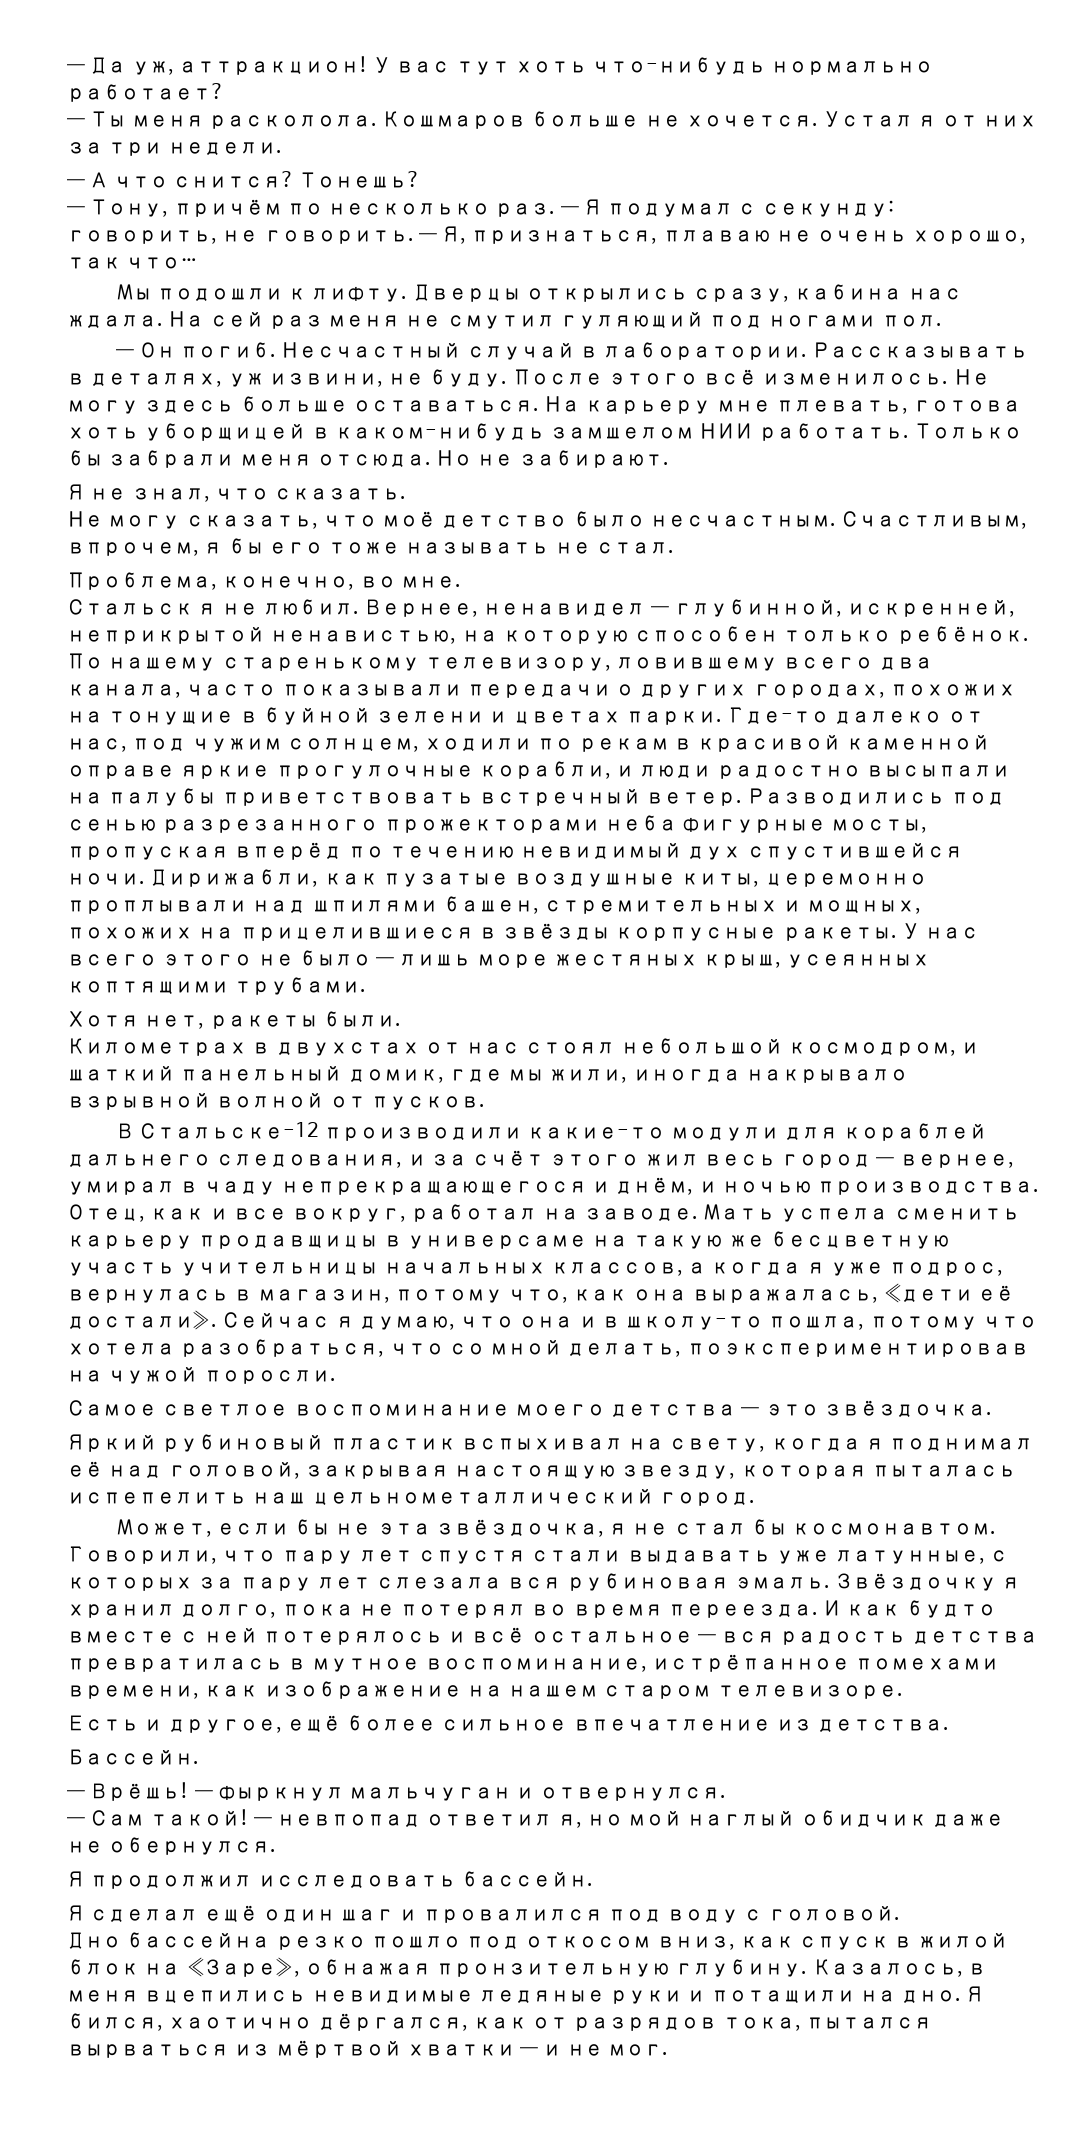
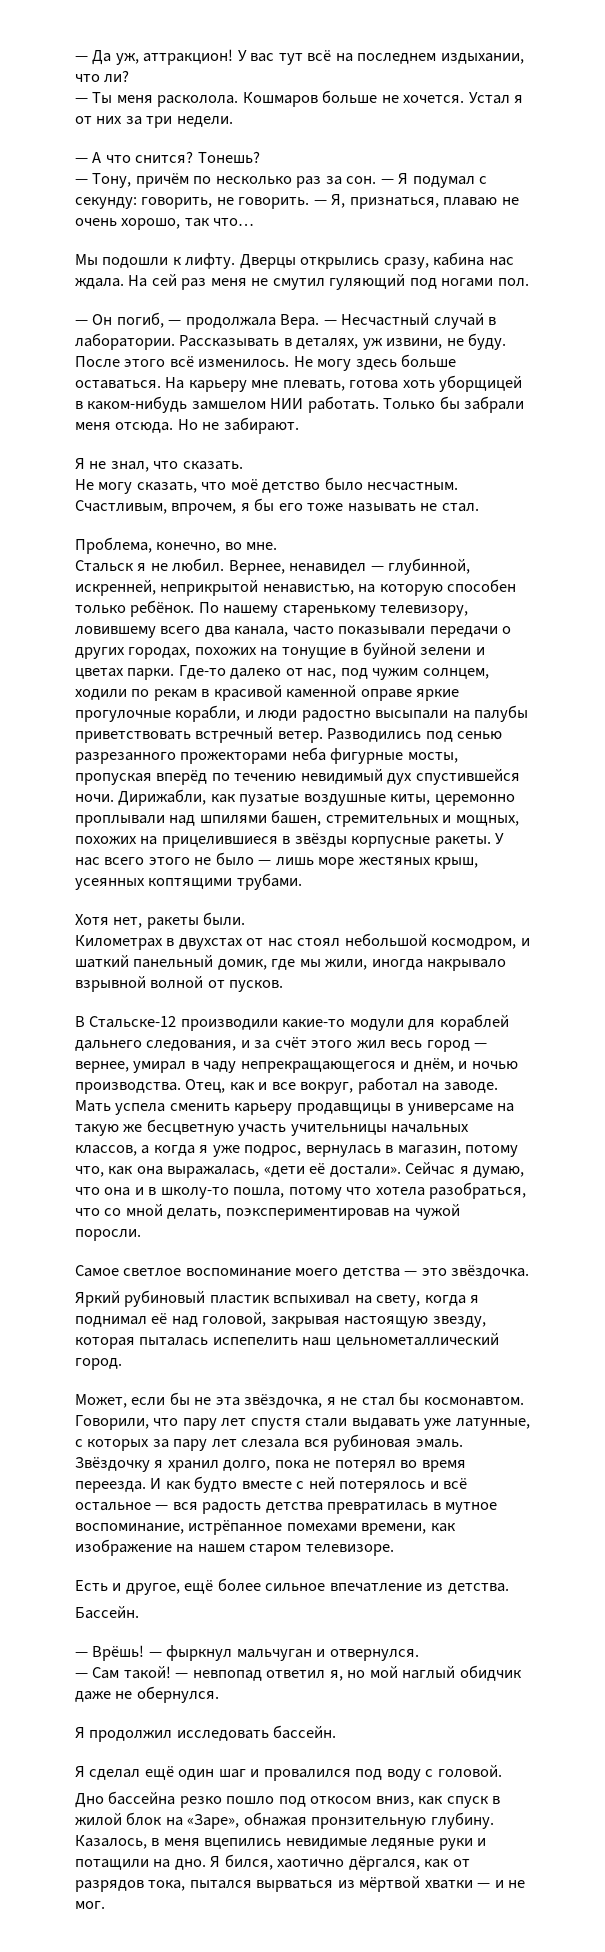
- У вас тут хоть что-нибудь нормально работает?
+ У вас тут всё на последнем издыхании, что ли?
- — Тону, причём по несколько раз.
+ — Тону, причём по несколько раз за сон.
- — Он погиб. Несчастный случай в лаборатории.
+ — Он погиб, — продолжала Вера. — Несчастный случай в лаборатории.

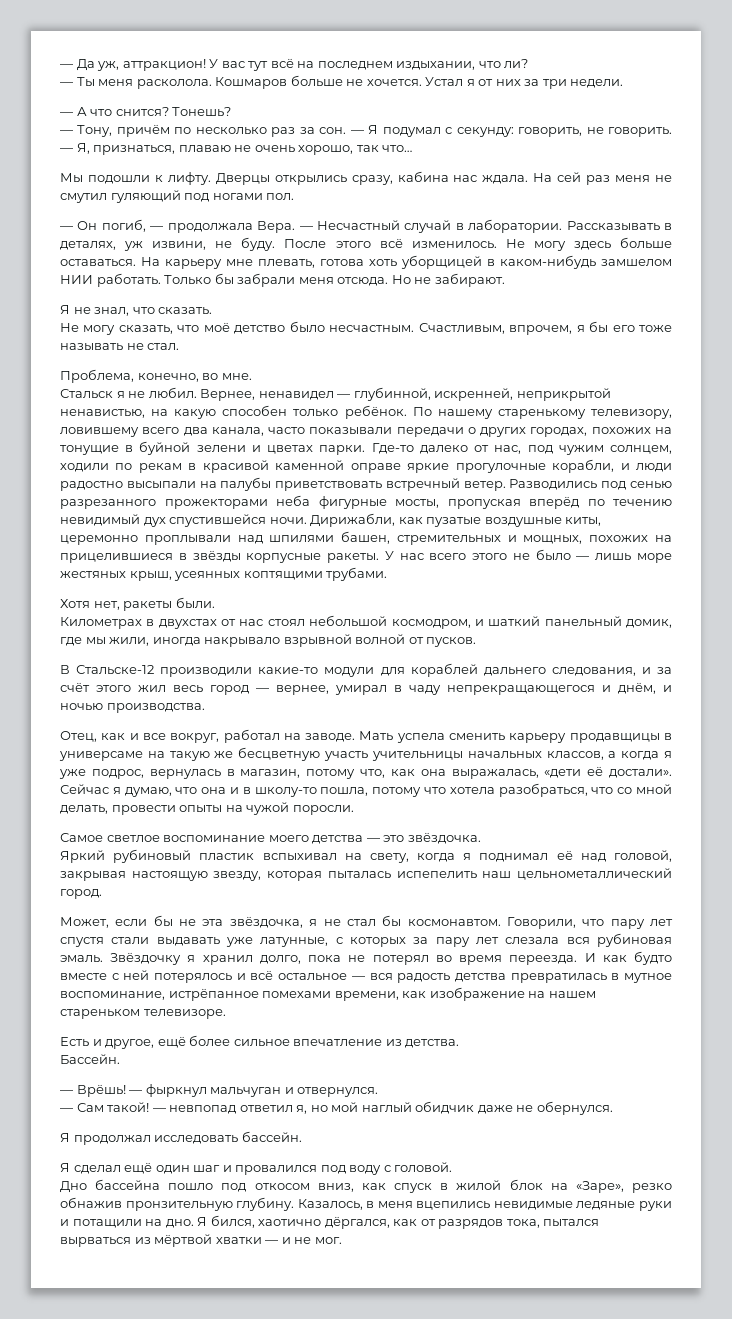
- Вернее, ненавидел — глубинной, искренней, неприкрытой ненавистью, на которую способен только ребёнок.
+ Вернее, ненавидел — глубинной, искренней, неприкрытой ненавистью, на какую способен только ребёнок.
- В Стальске-12 производили какие-то модули для кораблей дальнего следования, и за счёт этого жил весь город — вернее, умирал в чаду непрекращающегося и днём, и ночью производства. Отец, как и все вокруг, работал на заводе.
+ В Стальске-12 производили какие-то модули для кораблей дальнего следования, и за счёт этого жил весь город — вернее, умирал в чаду непрекращающегося и днём, и ночью производства.
+ Отец, как и все вокруг, работал на заводе.
- Сейчас я думаю, что она и в школу-то пошла, потому что хотела разобраться, что со мной делать, поэкспериментировав на чужой поросли.
+ Сейчас я думаю, что она и в школу-то пошла, потому что хотела разобраться, что со мной делать, провести опыты на чужой поросли.
- И как будто вместе с ней потерялось и всё остальное — вся радость детства превратилась в мутное воспоминание, истрёпанное помехами времени, как изображение на нашем старом телевизоре.
+ И как будто вместе с ней потерялось и всё остальное — вся радость детства превратилась в мутное воспоминание, истрёпанное помехами времени, как изображение на нашем стареньком телевизоре.
- Я продолжил исследовать бассейн.
+ Я продолжал исследовать бассейн.
- Дно бассейна резко пошло под откосом вниз, как спуск в жилой блок на «Заре», обнажая пронзительную глубину.
+ Дно бассейна пошло под откосом вниз, как спуск в жилой блок на «Заре», резко обнажив пронзительную глубину.

